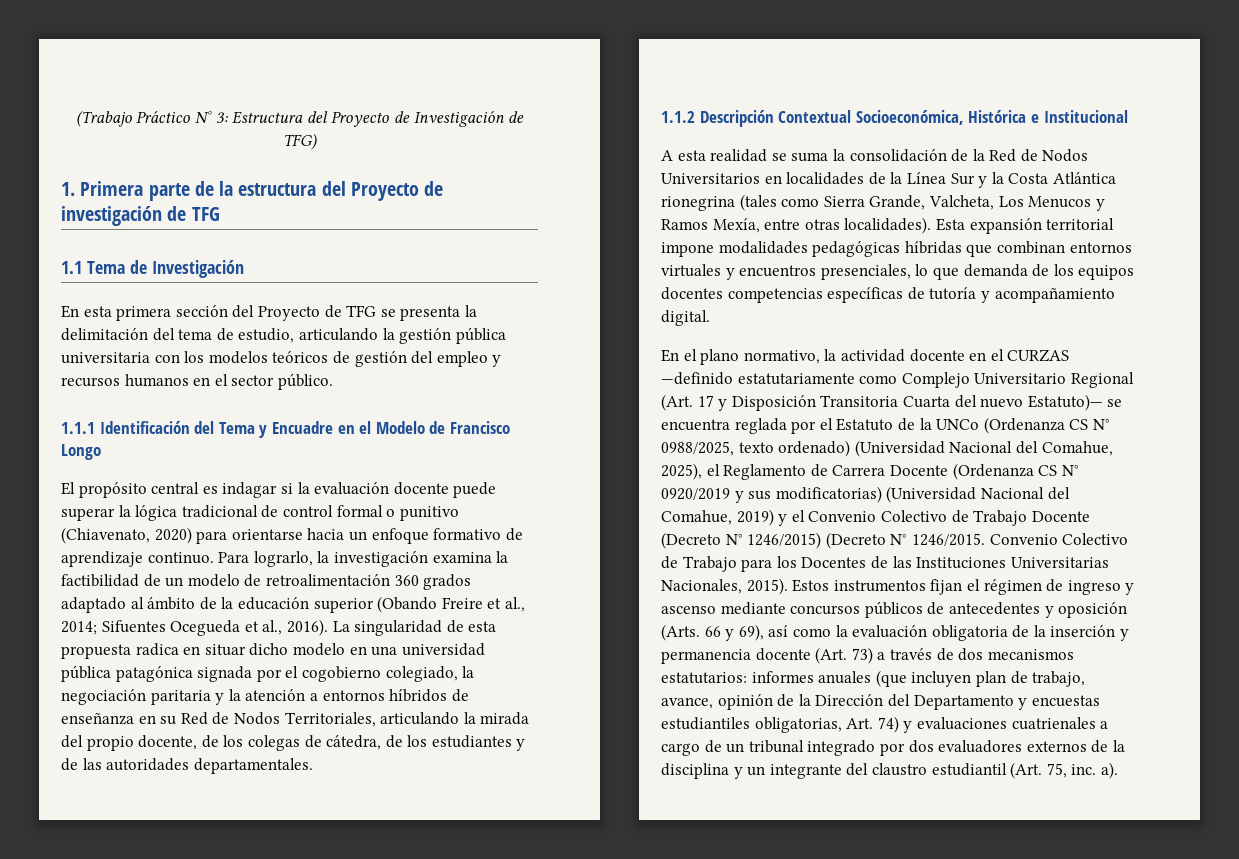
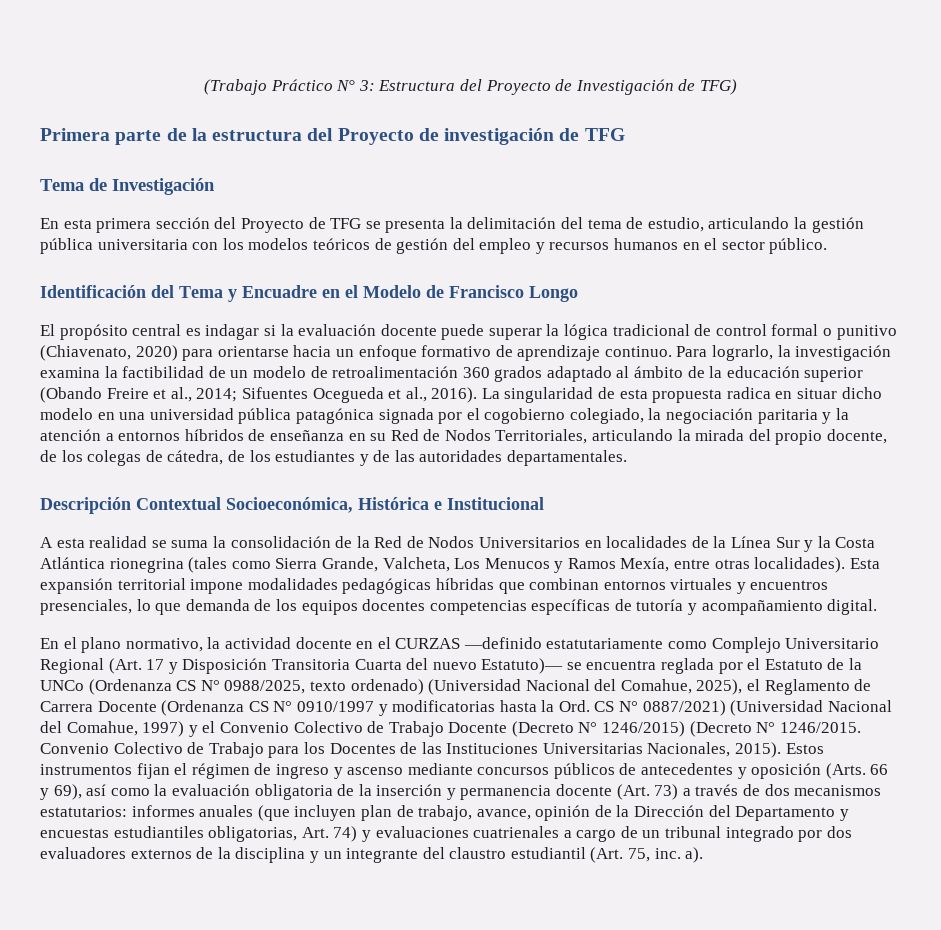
- 1. Primera parte de la estructura del Proyecto de investigación de TFG
+ Primera parte de la estructura del Proyecto de investigación de TFG
- 1.1 Tema de Investigación
+ Tema de Investigación
- 1.1.1 Identificación del Tema y Encuadre en el Modelo de Francisco Longo
+ Identificación del Tema y Encuadre en el Modelo de Francisco Longo
- 1.1.2 Descripción Contextual Socioeconómica, Histórica e Institucional
+ Descripción Contextual Socioeconómica, Histórica e Institucional
- En el plano normativo, la actividad docente en el CURZAS —definido estatutariamente como Complejo Universitario Regional (Art. 17 y Disposición Transitoria Cuarta del nuevo Estatuto)— se encuentra reglada por el Estatuto de la UNCo (Ordenanza CS N° 0988/2025, texto ordenado) (Universidad Nacional del Comahue, 2025), el Reglamento de Carrera Docente (Ordenanza CS N° 0920/2019 y sus modificatorias) (Universidad Nacional del Comahue, 2019) y el Convenio Colectivo de Trabajo Docente (Decreto N° 1246/2015) (Decreto N° 1246/2015.
+ En el plano normativo, la actividad docente en el CURZAS —definido estatutariamente como Complejo Universitario Regional (Art. 17 y Disposición Transitoria Cuarta del nuevo Estatuto)— se encuentra reglada por el Estatuto de la UNCo (Ordenanza CS N° 0988/2025, texto ordenado) (Universidad Nacional del Comahue, 2025), el Reglamento de Carrera Docente (Ordenanza CS N° 0910/1997 y modificatorias hasta la Ord. CS N° 0887/2021) (Universidad Nacional del Comahue, 1997) y el Convenio Colectivo de Trabajo Docente (Decreto N° 1246/2015) (Decreto N° 1246/2015.

